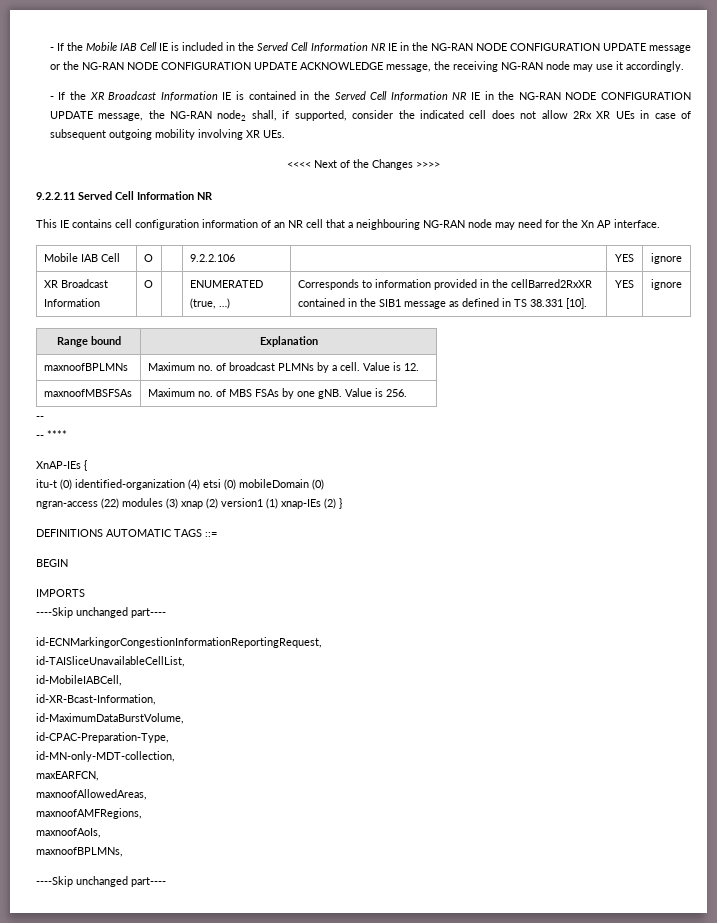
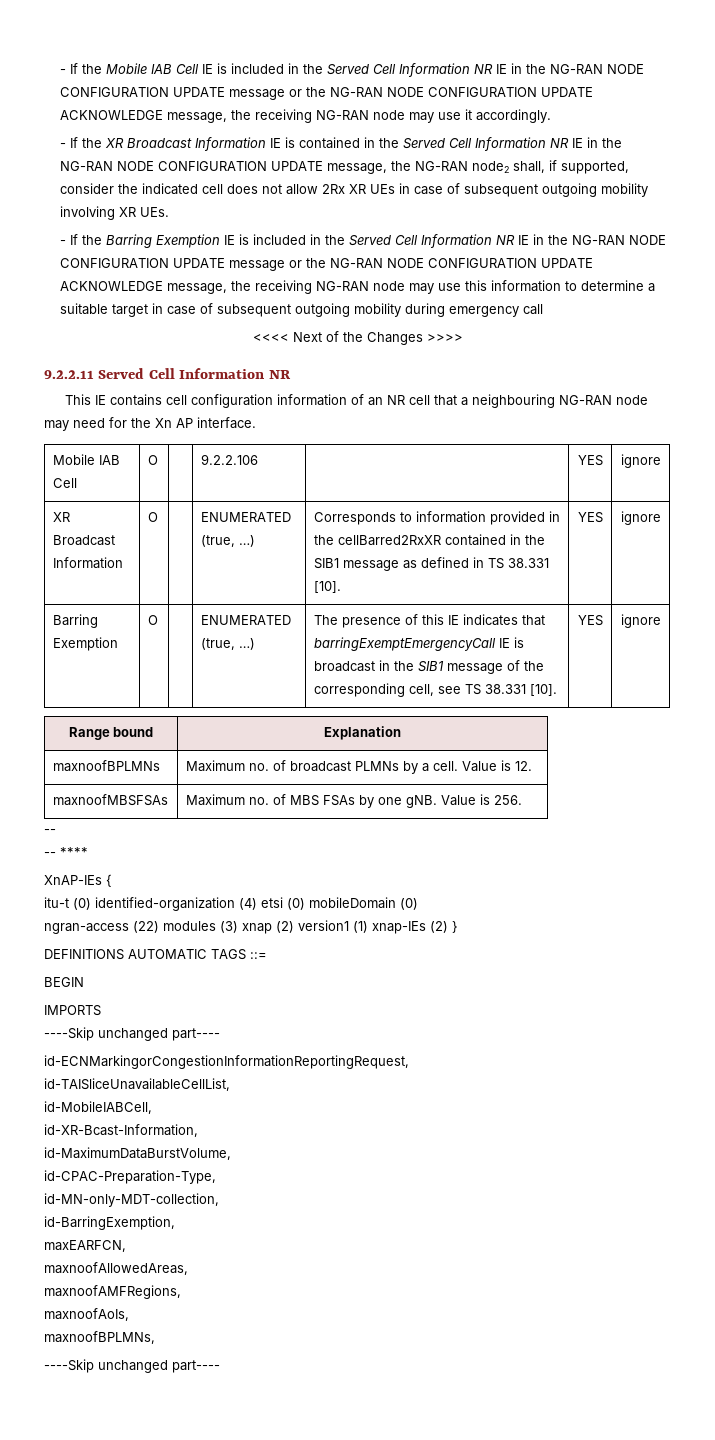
+ - If the Barring Exemption IE is included in the Served Cell Information NR IE in the NG-RAN NODE CONFIGURATION UPDATE message or the NG-RAN NODE CONFIGURATION UPDATE ACKNOWLEDGE message, the receiving NG-RAN node may use this information to determine a suitable target in case of subsequent outgoing mobility during emergency call
+ Barring Exemption | O | | ENUMERATED (true, …) | The presence of this IE indicates that barringExemptEmergencyCall IE is broadcast in the SIB1 message of the corresponding cell, see TS 38.331 [10]. | YES | ignore
+ id-BarringExemption,

